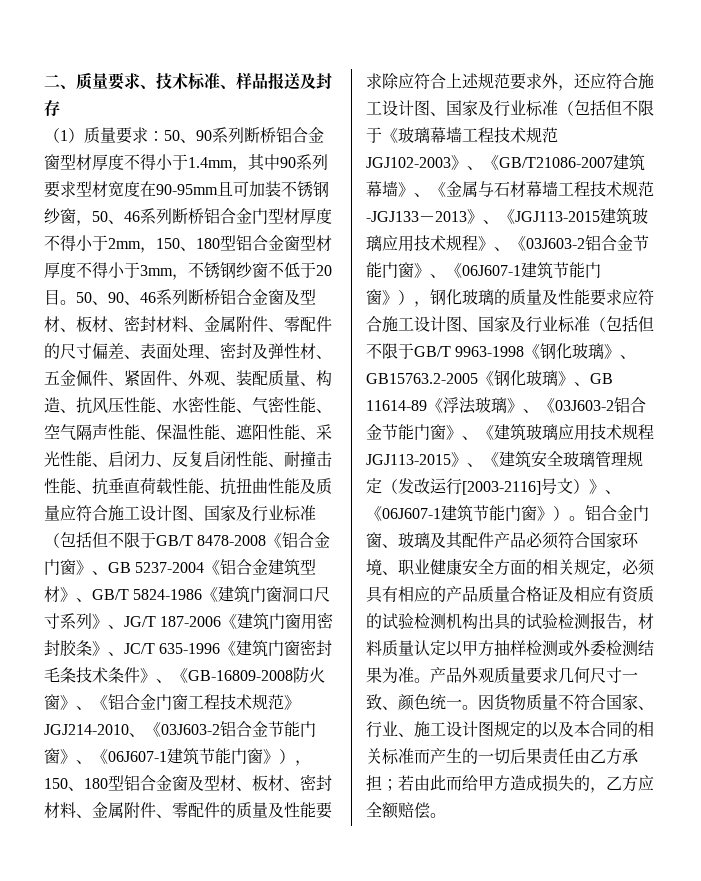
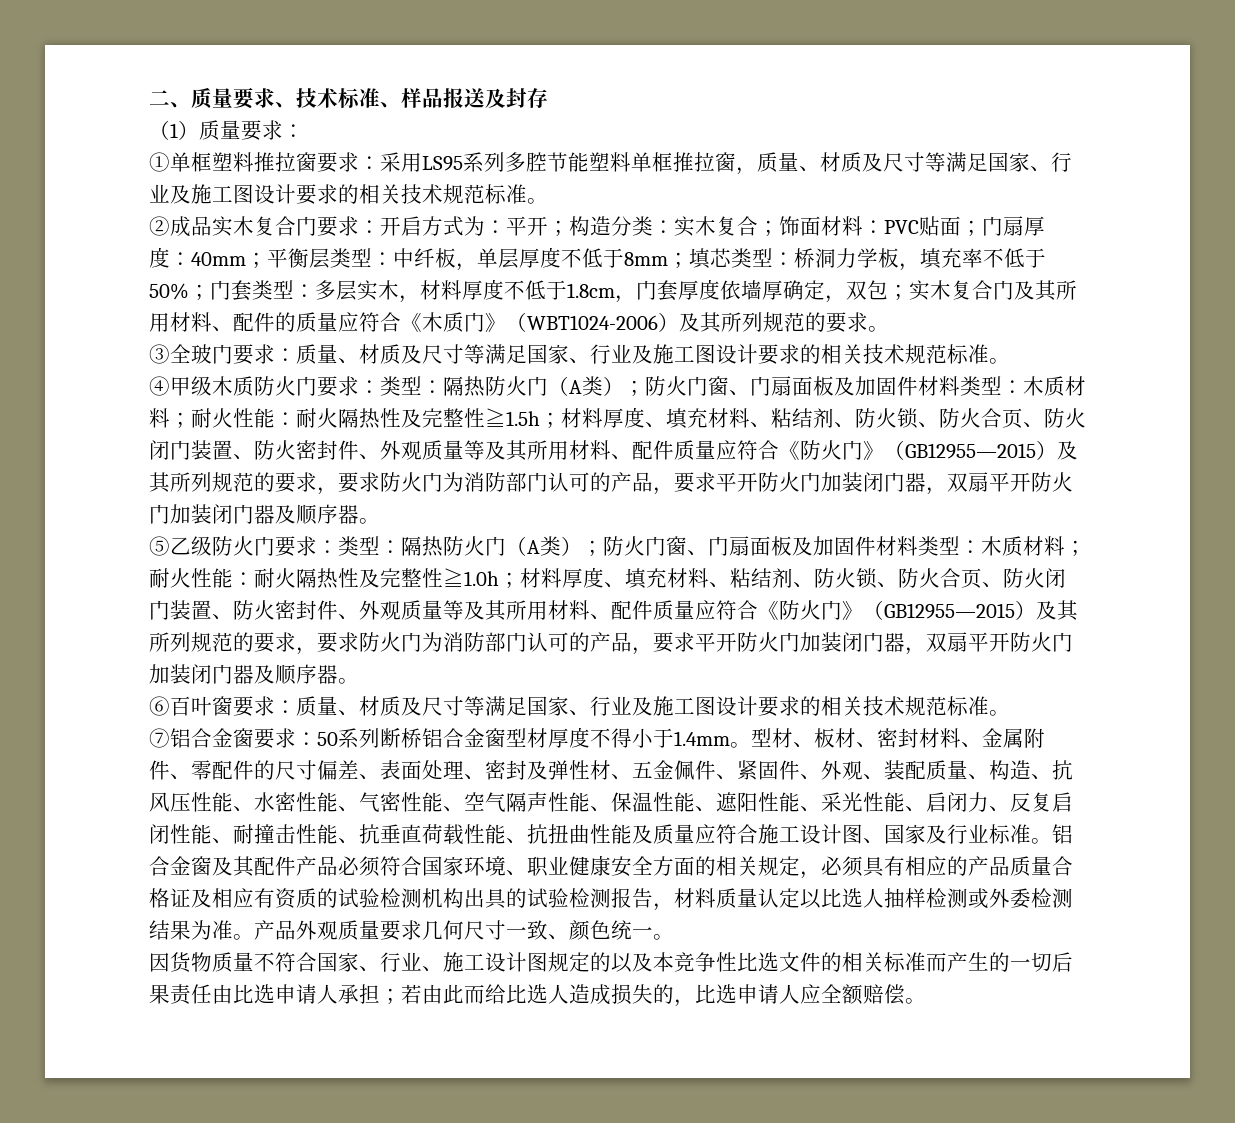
- （1）质量要求：50、90系列断桥铝合金窗型材厚度不得小于1.4mm，其中90系列要求型材宽度在90-95mm且可加装不锈钢纱窗，50、46系列断桥铝合金门型材厚度不得小于2mm，150、180型铝合金窗型材厚度不得小于3mm，不锈钢纱窗不低于20目。50、90、46系列断桥铝合金窗及型材、板材、密封材料、金属附件、零配件的尺寸偏差、表面处理、密封及弹性材、五金佩件、紧固件、外观、装配质量、构造、抗风压性能、水密性能、气密性能、空气隔声性能、保温性能、遮阳性能、采光性能、启闭力、反复启闭性能、耐撞击性能、抗垂直荷载性能、抗扭曲性能及质量应符合施工设计图、国家及行业标准（包括但不限于GB/T 8478-2008《铝合金门窗》、GB 5237-2004《铝合金建筑型材》、GB/T 5824-1986《建筑门窗洞口尺寸系列》、JG/T 187-2006《建筑门窗用密封胶条》、JC/T 635-1996《建筑门窗密封毛条技术条件》、《GB-16809-2008防火窗》、《铝合金门窗工程技术规范》JGJ214-2010、《03J603-2铝合金节能门窗》、《06J607-1建筑节能门窗》），150、180型铝合金窗及型材、板材、密封材料、金属附件、零配件的质量及性能要求除应符合上述规范要求外，还应符合施工设计图、国家及行业标准（包括但不限于《玻璃幕墙工程技术规范JGJ102-2003》、《GB/T21086-2007建筑幕墙》、《金属与石材幕墙工程技术规范-JGJ133－2013》、《JGJ113-2015建筑玻璃应用技术规程》、《03J603-2铝合金节能门窗》、《06J607-1建筑节能门窗》），钢化玻璃的质量及性能要求应符合施工设计图、国家及行业标准（包括但不限于GB/T 9963-1998《钢化玻璃》、GB15763.2-2005《钢化玻璃》、GB 11614-89《浮法玻璃》、《03J603-2铝合金节能门窗》、《建筑玻璃应用技术规程JGJ113-2015》、《建筑安全玻璃管理规定（发改运行[2003-2116]号文）》、《06J607-1建筑节能门窗》）。铝合金门窗、玻璃及其配件产品必须符合国家环境、职业健康安全方面的相关规定，必须具有相应的产品质量合格证及相应有资质的试验检测机构出具的试验检测报告，材料质量认定以甲方抽样检测或外委检测结果为准。
+ （1）质量要求：
+ ①单框塑料推拉窗要求：采用LS95系列多腔节能塑料单框推拉窗，质量、材质及尺寸等满足国家、行业及施工图设计要求的相关技术规范标准。
+ ②成品实木复合门要求：开启方式为：平开；构造分类：实木复合；饰面材料：PVC贴面；门扇厚度：40mm；平衡层类型：中纤板，单层厚度不低于8mm；填芯类型：桥洞力学板，填充率不低于50%；门套类型：多层实木，材料厚度不低于1.8cm，门套厚度依墙厚确定，双包；实木复合门及其所用材料、配件的质量应符合《木质门》（WBT1024-2006）及其所列规范的要求。
+ ③全玻门要求：质量、材质及尺寸等满足国家、行业及施工图设计要求的相关技术规范标准。
+ ④甲级木质防火门要求：类型：隔热防火门（A类）；防火门窗、门扇面板及加固件材料类型：木质材料；耐火性能：耐火隔热性及完整性≧1.5h；材料厚度、填充材料、粘结剂、防火锁、防火合页、防火闭门装置、防火密封件、外观质量等及其所用材料、配件质量应符合《防火门》（GB12955—2015）及其所列规范的要求，要求防火门为消防部门认可的产品，要求平开防火门加装闭门器，双扇平开防火门加装闭门器及顺序器。
+ ⑤乙级防火门要求：类型：隔热防火门（A类）；防火门窗、门扇面板及加固件材料类型：木质材料；耐火性能：耐火隔热性及完整性≧1.0h；材料厚度、填充材料、粘结剂、防火锁、防火合页、防火闭门装置、防火密封件、外观质量等及其所用材料、配件质量应符合《防火门》（GB12955—2015）及其所列规范的要求，要求防火门为消防部门认可的产品，要求平开防火门加装闭门器，双扇平开防火门加装闭门器及顺序器。
+ ⑥百叶窗要求：质量、材质及尺寸等满足国家、行业及施工图设计要求的相关技术规范标准。
+ ⑦铝合金窗要求：50系列断桥铝合金窗型材厚度不得小于1.4mm。型材、板材、密封材料、金属附件、零配件的尺寸偏差、表面处理、密封及弹性材、五金佩件、紧固件、外观、装配质量、构造、抗风压性能、水密性能、气密性能、空气隔声性能、保温性能、遮阳性能、采光性能、启闭力、反复启闭性能、耐撞击性能、抗垂直荷载性能、抗扭曲性能及质量应符合施工设计图、国家及行业标准。铝合金窗及其配件产品必须符合国家环境、职业健康安全方面的相关规定，必须具有相应的产品质量合格证及相应有资质的试验检测机构出具的试验检测报告，材料质量认定以比选人抽样检测或外委检测结果为准。
- 产品外观质量要求几何尺寸一致、颜色统一。因货物质量不符合国家、行业、施工设计图规定的以及本合同的相关标准而产生的一切后果责任由乙方承担；若由此而给甲方造成损失的，乙方应全额赔偿。
+ 产品外观质量要求几何尺寸一致、颜色统一。
+ 因货物质量不符合国家、行业、施工设计图规定的以及本竞争性比选文件的相关标准而产生的一切后果责任由比选申请人承担；若由此而给比选人造成损失的，比选申请人应全额赔偿。

